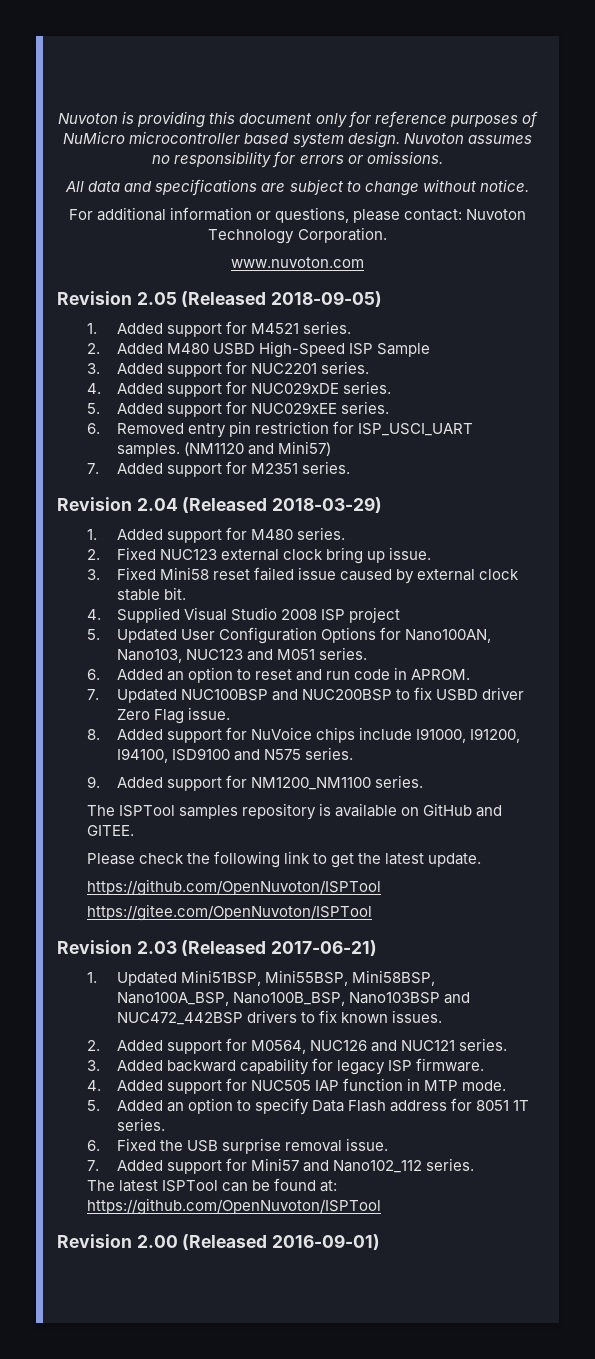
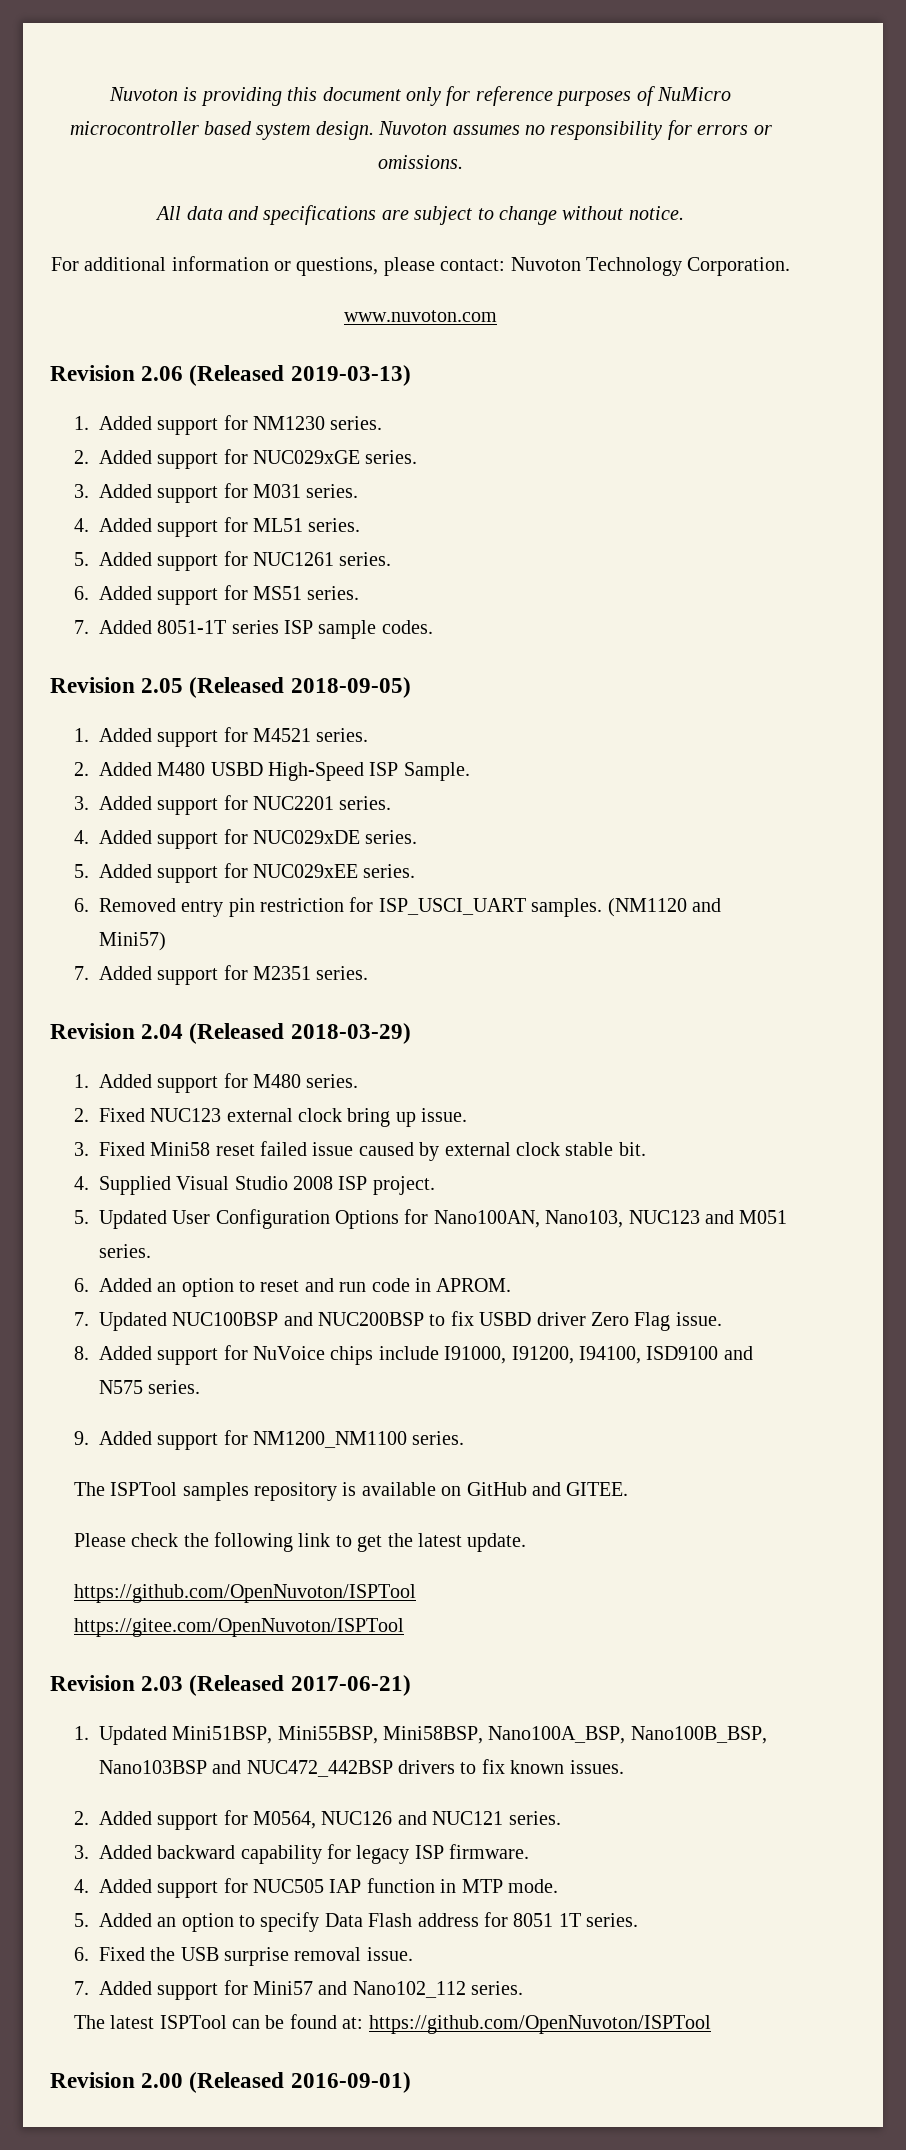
+ Revision 2.06 (Released 2019-03-13)
+ 1. Added support for NM1230 series.
+ 2. Added support for NUC029xGE series.
+ 3. Added support for M031 series.
+ 4. Added support for ML51 series.
+ 5. Added support for NUC1261 series.
+ 6. Added support for MS51 series.
+ 7. Added 8051-1T series ISP sample codes.
- 2. Added M480 USBD High-Speed ISP Sample
+ 2. Added M480 USBD High-Speed ISP Sample.
- 4. Supplied Visual Studio 2008 ISP project
+ 4. Supplied Visual Studio 2008 ISP project.

